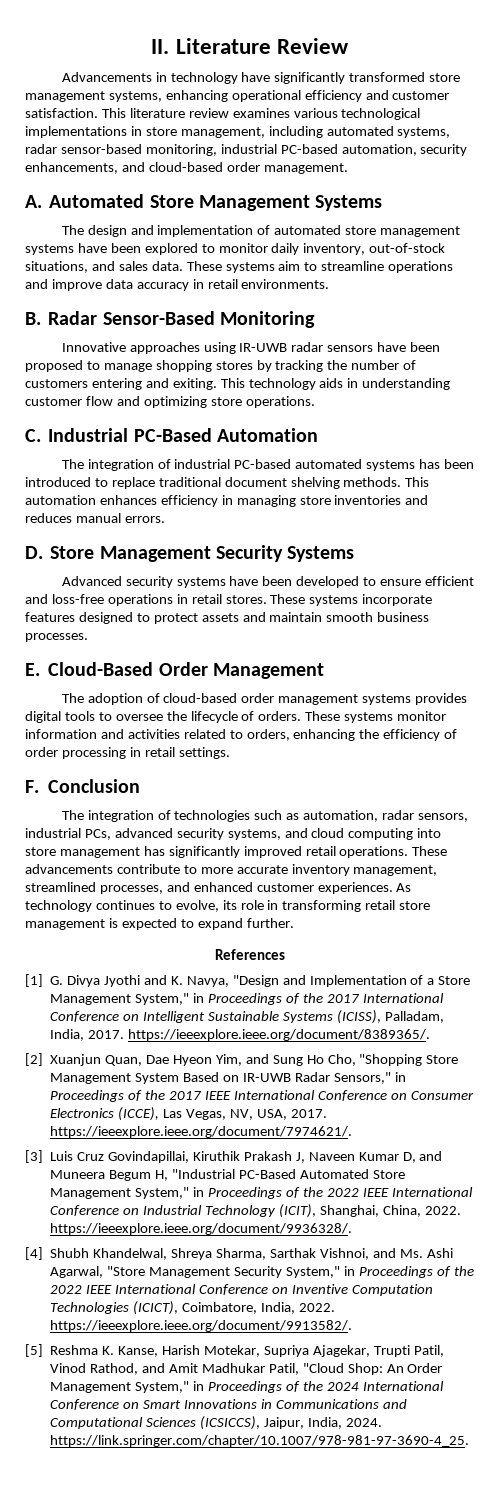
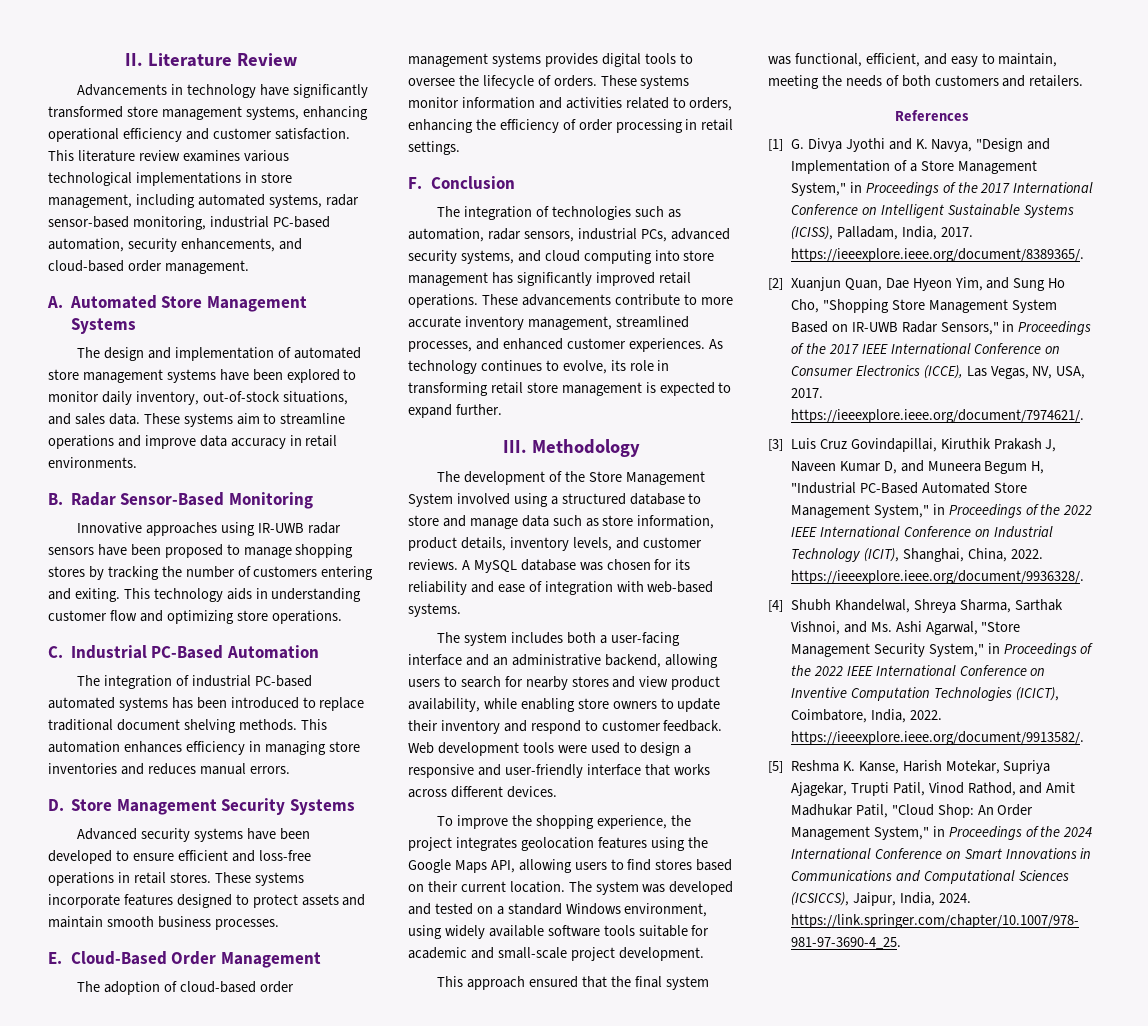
+ III. Methodology
+ The development of the Store Management System involved using a structured database to store and manage data such as store information, product details, inventory levels, and customer reviews. A MySQL database was chosen for its reliability and ease of integration with web-based systems.
+ The system includes both a user-facing interface and an administrative backend, allowing users to search for nearby stores and view product availability, while enabling store owners to update their inventory and respond to customer feedback. Web development tools were used to design a responsive and user-friendly interface that works across different devices.
+ To improve the shopping experience, the project integrates geolocation features using the Google Maps API, allowing users to find stores based on their current location. The system was developed and tested on a standard Windows environment, using widely available software tools suitable for academic and small-scale project development.
+ This approach ensured that the final system was functional, efficient, and easy to maintain, meeting the needs of both customers and retailers.

